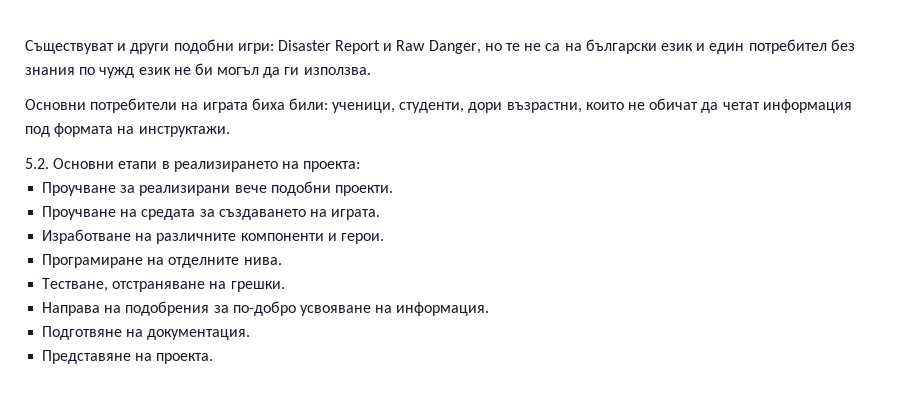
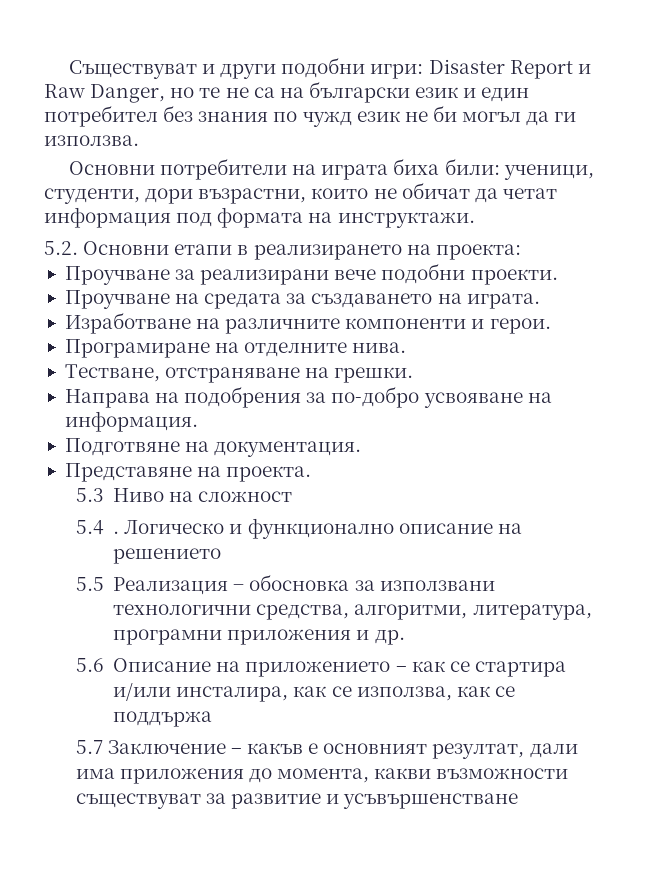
+ 5.3 Ниво на сложност
+ 5.4 . Логическо и функционално описание на решението
+ 5.5 Реализация − обосновка за използвани технологични средства, алгоритми, литература, програмни приложения и др.
+ 5.6 Описание на приложението – как се стартира и/или инсталира, как се използва, как се поддържа
+ 5.7 Заключение – какъв е основният резултат, дали има приложения до момента, какви възможности съществуват за развитие и усъвършенстване

